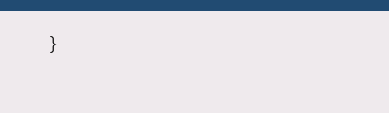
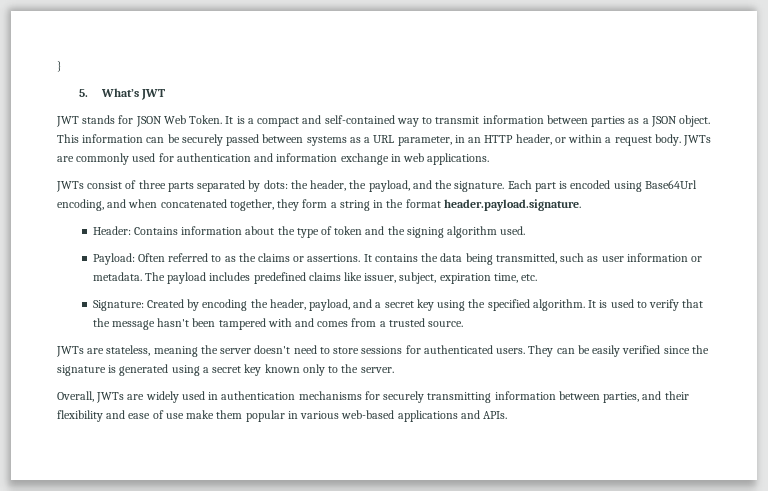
+ 5. What’s JWT
+ JWT stands for JSON Web Token. It is a compact and self-contained way to transmit information between parties as a JSON object. This information can be securely passed between systems as a URL parameter, in an HTTP header, or within a request body. JWTs are commonly used for authentication and information exchange in web applications.
+ JWTs consist of three parts separated by dots: the header, the payload, and the signature. Each part is encoded using Base64Url encoding, and when concatenated together, they form a string in the format header.payload.signature.
+ Header: Contains information about the type of token and the signing algorithm used.
+ Payload: Often referred to as the claims or assertions. It contains the data being transmitted, such as user information or metadata. The payload includes predefined claims like issuer, subject, expiration time, etc.
+ Signature: Created by encoding the header, payload, and a secret key using the specified algorithm. It is used to verify that the message hasn't been tampered with and comes from a trusted source.
+ JWTs are stateless, meaning the server doesn't need to store sessions for authenticated users. They can be easily verified since the signature is generated using a secret key known only to the server.
+ Overall, JWTs are widely used in authentication mechanisms for securely transmitting information between parties, and their flexibility and ease of use make them popular in various web-based applications and APIs.

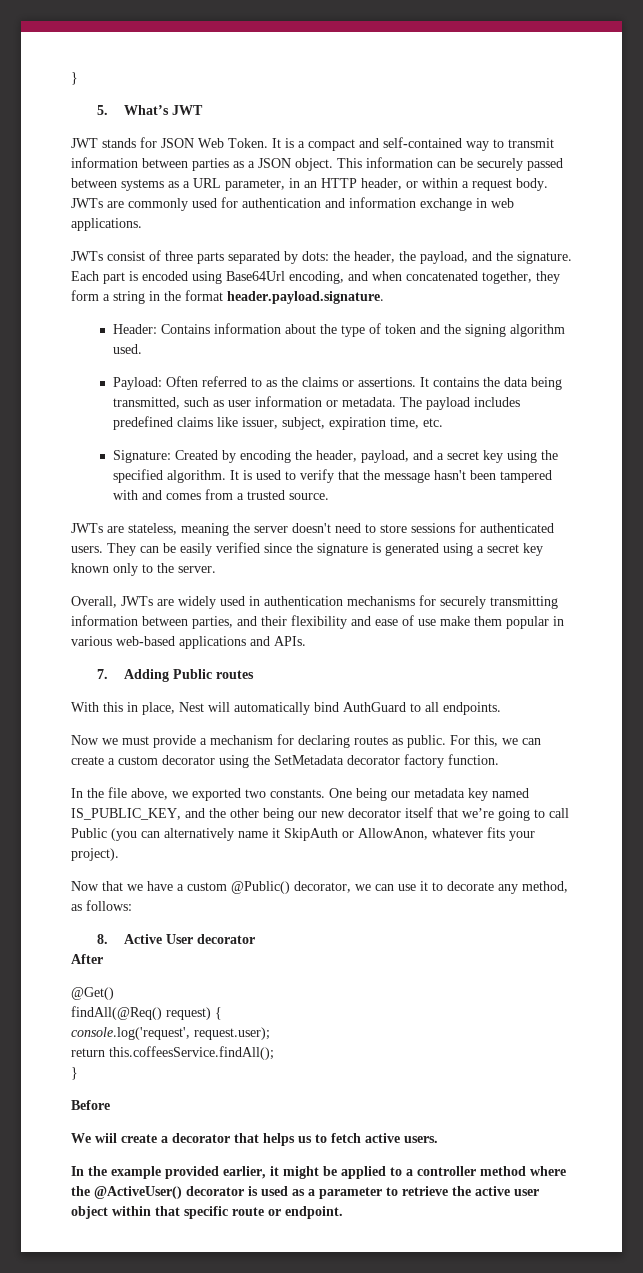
+ 7. Adding Public routes
+ With this in place, Nest will automatically bind AuthGuard to all endpoints.
+ Now we must provide a mechanism for declaring routes as public. For this, we can create a custom decorator using the SetMetadata decorator factory function.
+ In the file above, we exported two constants. One being our metadata key named IS_PUBLIC_KEY, and the other being our new decorator itself that we’re going to call Public (you can alternatively name it SkipAuth or AllowAnon, whatever fits your project).
+ Now that we have a custom @Public() decorator, we can use it to decorate any method, as follows:
+ 8. Active User decorator
+ After
+ @Get()
+ findAll(@Req() request) {
+ console.log('request', request.user);
+ return this.coffeesService.findAll();
+ }
+ Before
+ We wiil create a decorator that helps us to fetch active users.
+ In the example provided earlier, it might be applied to a controller method where the @ActiveUser() decorator is used as a parameter to retrieve the active user object within that specific route or endpoint.

